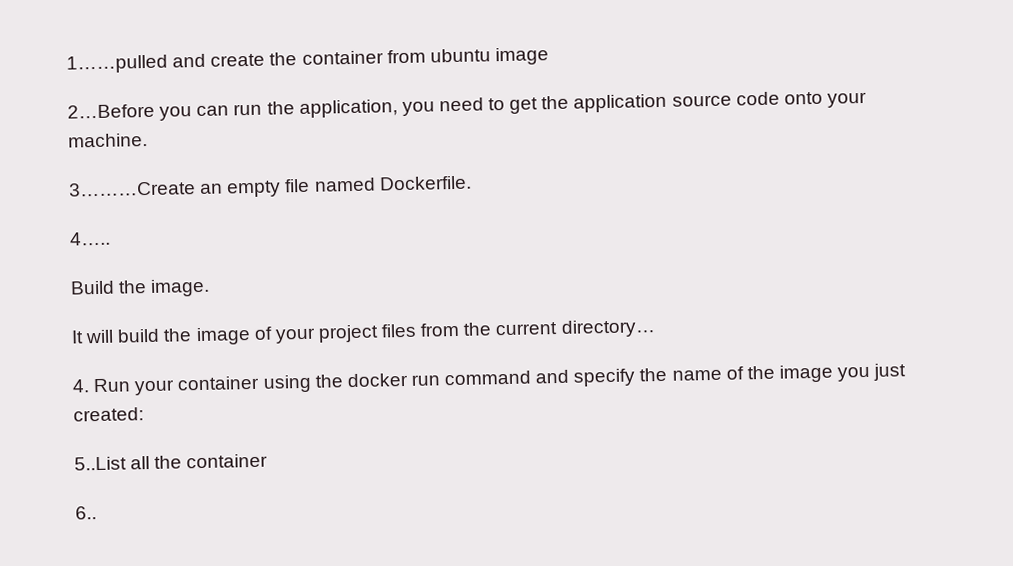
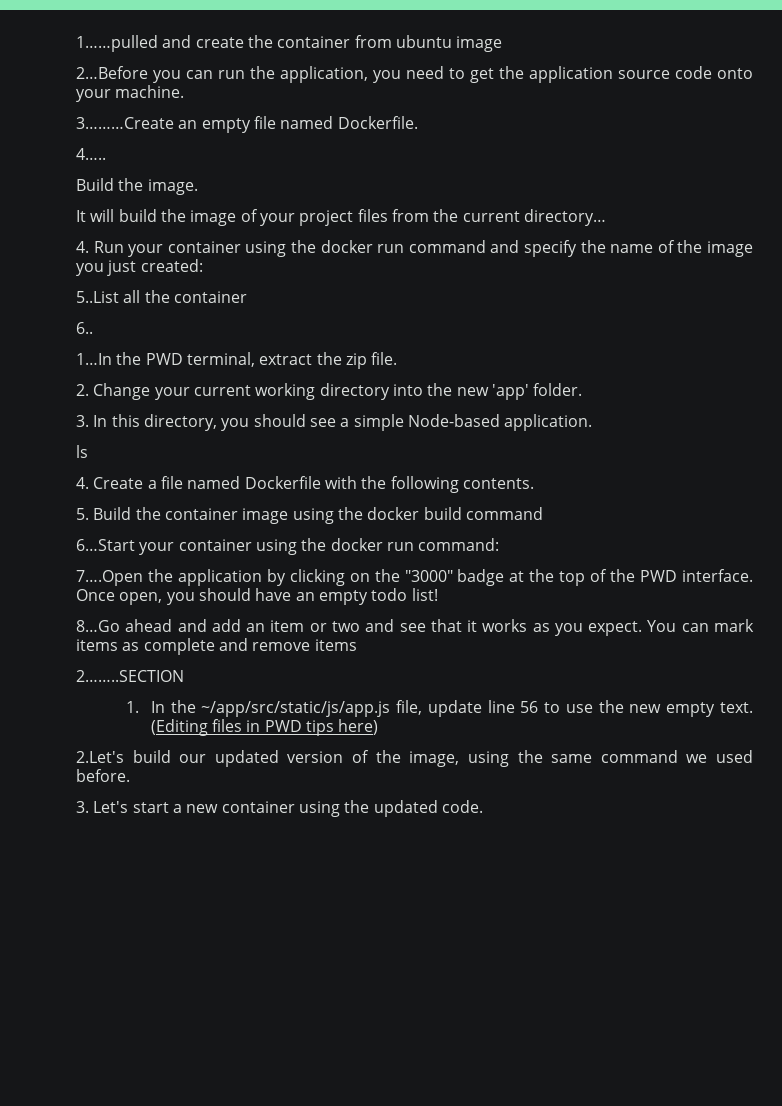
+ 1…In the PWD terminal, extract the zip file.
+ 2. Change your current working directory into the new 'app' folder.
+ 3. In this directory, you should see a simple Node-based application.
+ ls
+ 4. Create a file named Dockerfile with the following contents.
+ 5. Build the container image using the docker build command
+ 6…Start your container using the docker run command:
+ 7….Open the application by clicking on the "3000" badge at the top of the PWD interface. Once open, you should have an empty todo list!
+ 8…Go ahead and add an item or two and see that it works as you expect. You can mark items as complete and remove items
+ 2……..SECTION
+ 1. In the ~/app/src/static/js/app.js file, update line 56 to use the new empty text. (Editing files in PWD tips here)
+ 2.Let's build our updated version of the image, using the same command we used before.
+ 3. Let's start a new container using the updated code.

